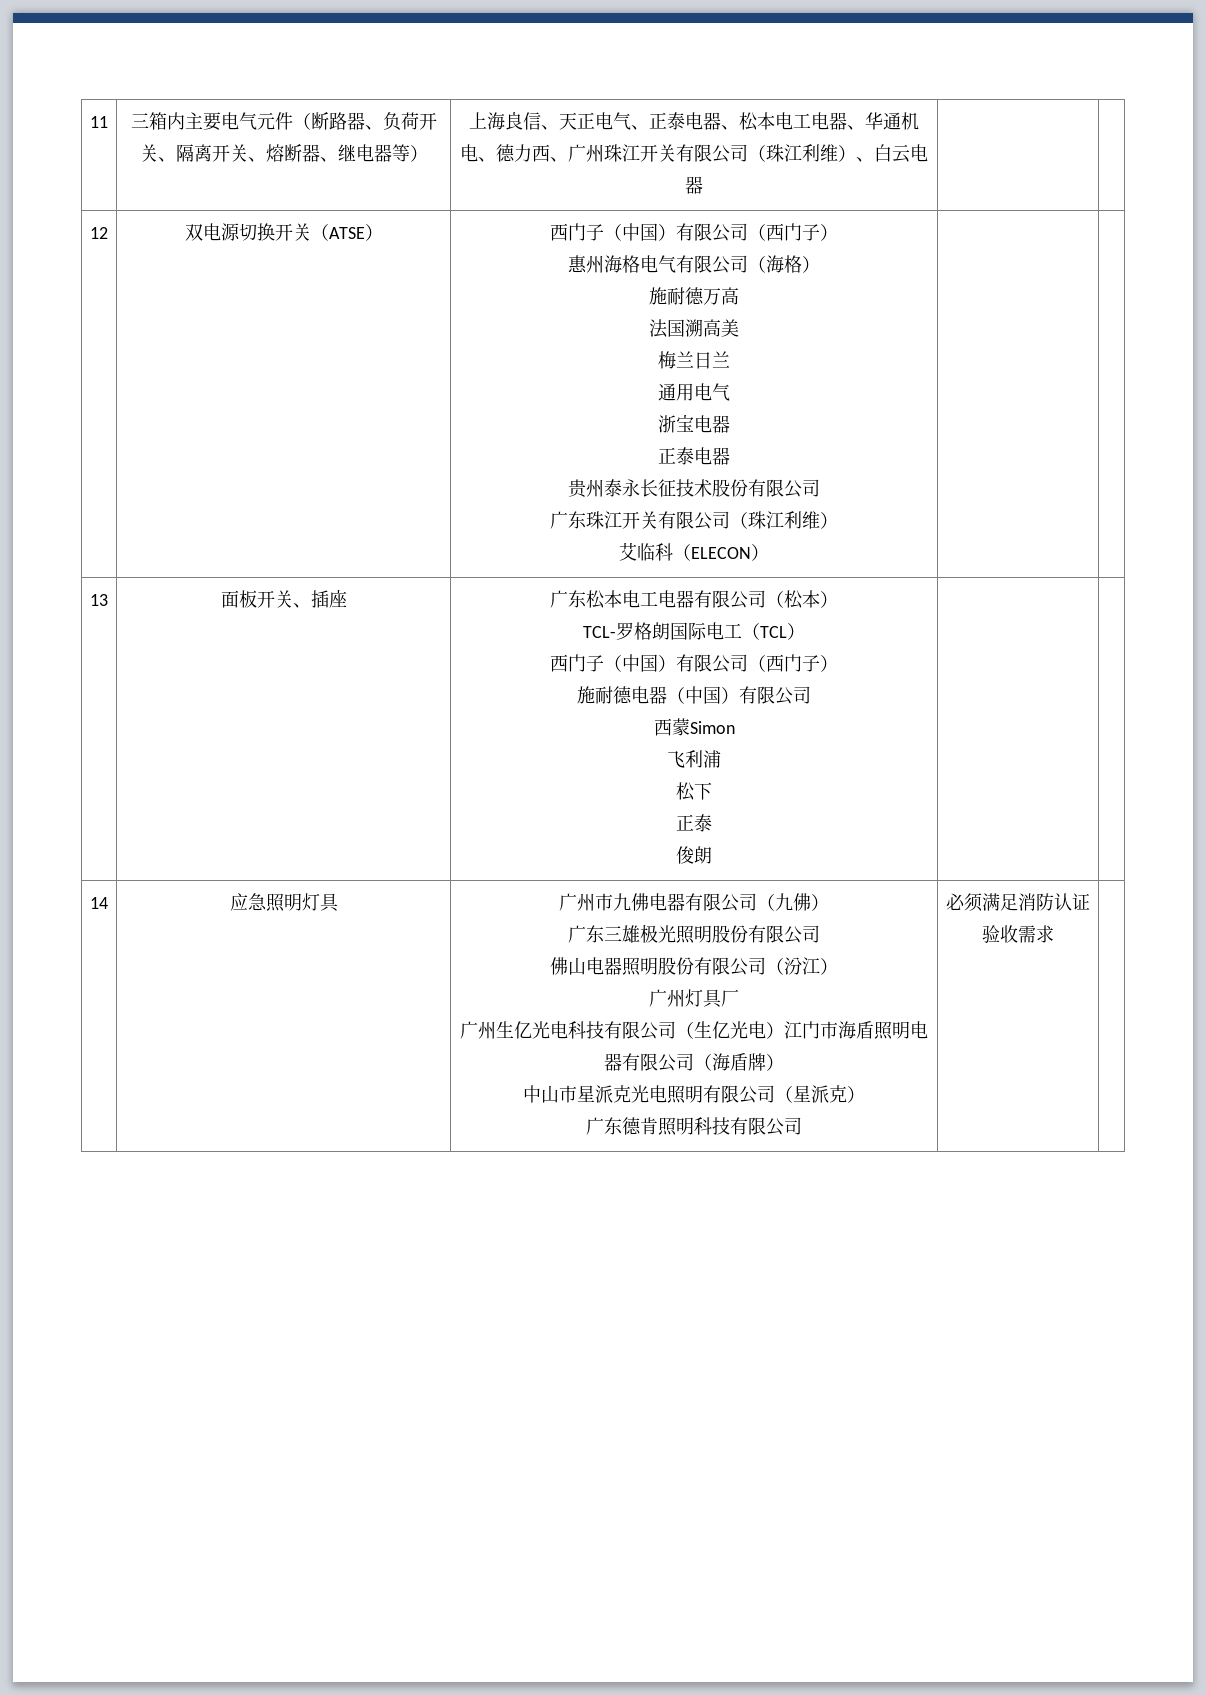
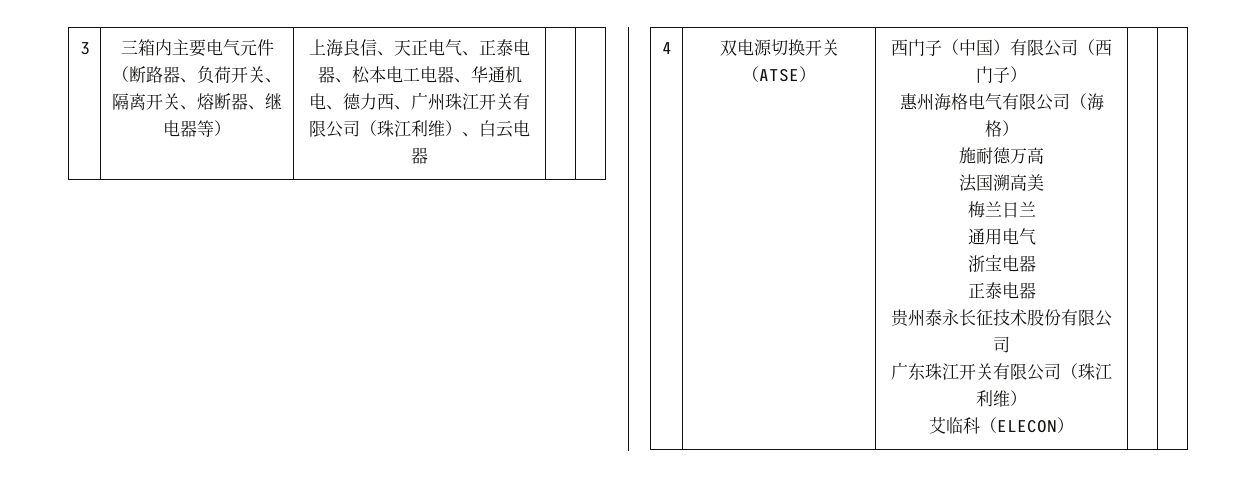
- 11
+ 3
- 12
+ 4
- 13 | 面板开关、插座 | 广东松本电工电器有限公司（松本）
- TCL-罗格朗国际电工（TCL）
- 西门子（中国）有限公司（西门子）
- 施耐德电器（中国）有限公司
- 西蒙Simon
- 飞利浦
- 松下
- 正泰
- 俊朗 | |
- 14 | 应急照明灯具 | 广州市九佛电器有限公司（九佛）
- 广东三雄极光照明股份有限公司
- 佛山电器照明股份有限公司（汾江）
- 广州灯具厂
- 广州生亿光电科技有限公司（生亿光电）江门市海盾照明电器有限公司（海盾牌）
- 中山市星派克光电照明有限公司（星派克）
- 广东德肯照明科技有限公司 | 必须满足消防认证验收需求

